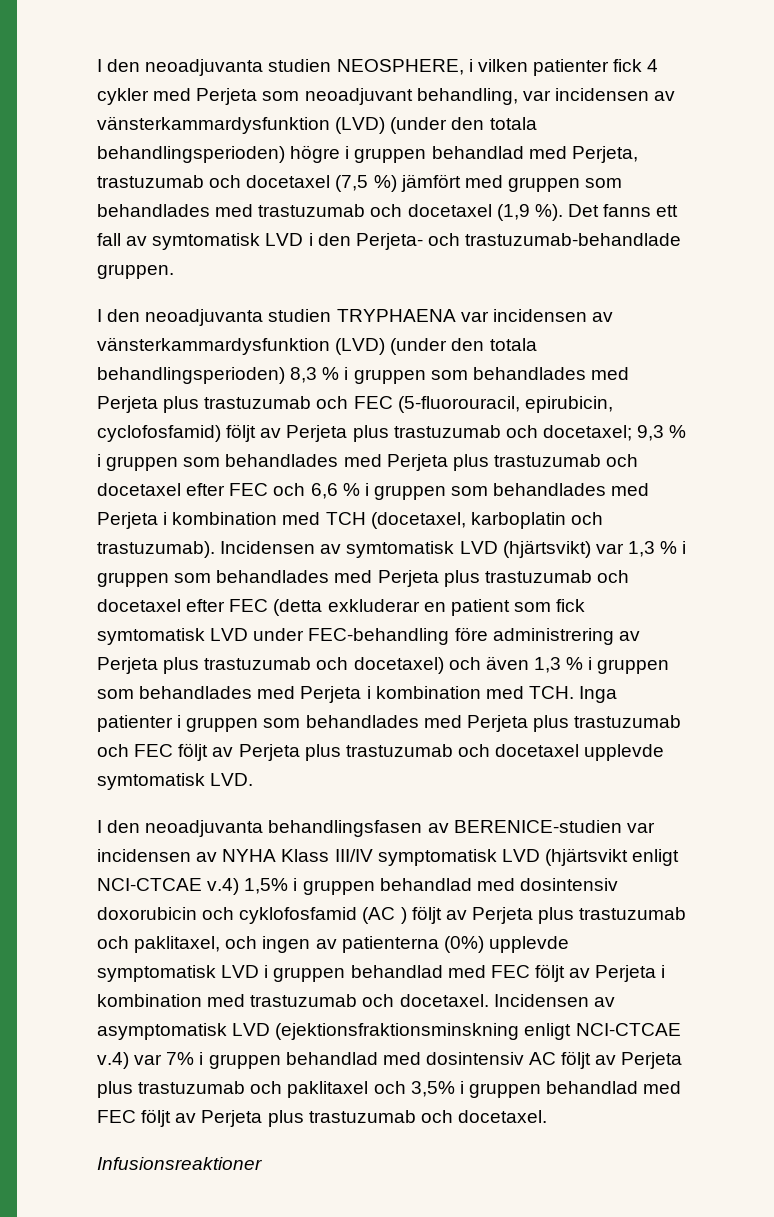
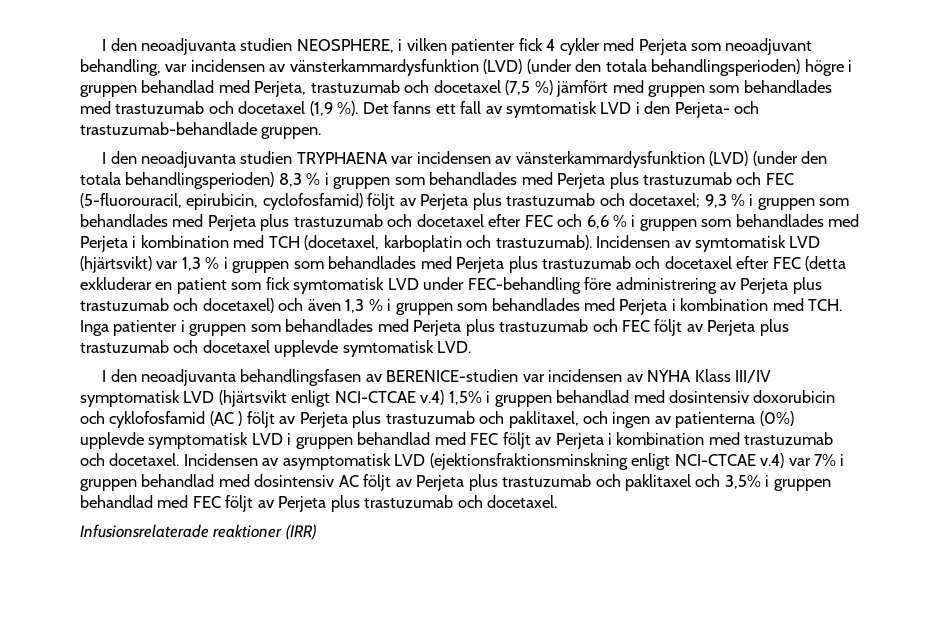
- Infusionsreaktioner
+ Infusionsrelaterade reaktioner (IRR)

